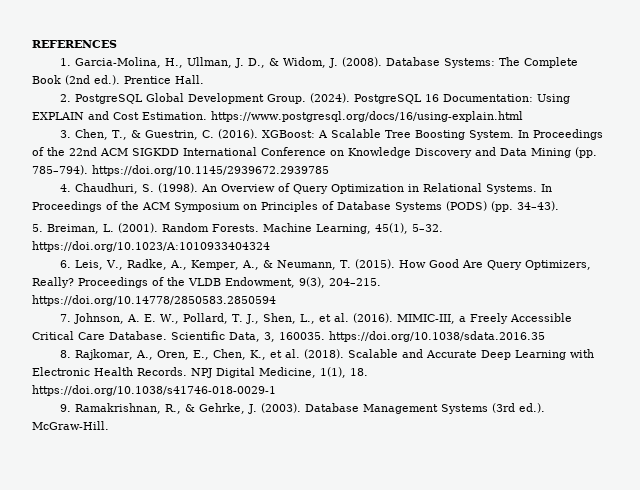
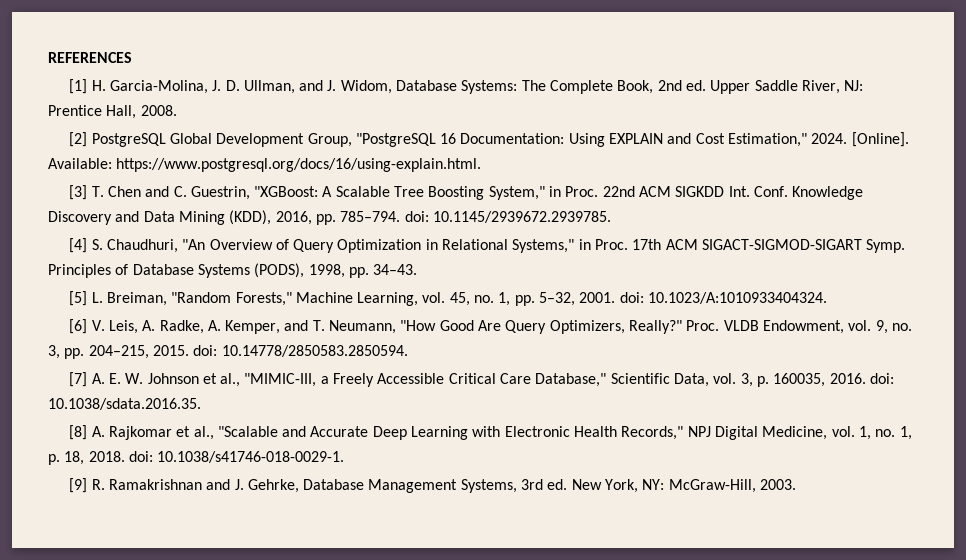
- 1. Garcia-Molina, H., Ullman, J. D., & Widom, J. (2008). Database Systems: The Complete Book (2nd ed.). Prentice Hall.
- 2. PostgreSQL Global Development Group. (2024). PostgreSQL 16 Documentation: Using EXPLAIN and Cost Estimation. https://www.postgresql.org/docs/16/using-explain.html
- 3. Chen, T., & Guestrin, C. (2016). XGBoost: A Scalable Tree Boosting System. In Proceedings of the 22nd ACM SIGKDD International Conference on Knowledge Discovery and Data Mining (pp. 785–794). https://doi.org/10.1145/2939672.2939785
- 4. Chaudhuri, S. (1998). An Overview of Query Optimization in Relational Systems. In Proceedings of the ACM Symposium on Principles of Database Systems (PODS) (pp. 34–43).
- 5. Breiman, L. (2001). Random Forests. Machine Learning, 45(1), 5–32. https://doi.org/10.1023/A:1010933404324
- 6. Leis, V., Radke, A., Kemper, A., & Neumann, T. (2015). How Good Are Query Optimizers, Really? Proceedings of the VLDB Endowment, 9(3), 204–215. https://doi.org/10.14778/2850583.2850594
- 7. Johnson, A. E. W., Pollard, T. J., Shen, L., et al. (2016). MIMIC-III, a Freely Accessible Critical Care Database. Scientific Data, 3, 160035. https://doi.org/10.1038/sdata.2016.35
- 8. Rajkomar, A., Oren, E., Chen, K., et al. (2018). Scalable and Accurate Deep Learning with Electronic Health Records. NPJ Digital Medicine, 1(1), 18. https://doi.org/10.1038/s41746-018-0029-1
- 9. Ramakrishnan, R., & Gehrke, J. (2003). Database Management Systems (3rd ed.). McGraw-Hill.
+ [1] H. Garcia-Molina, J. D. Ullman, and J. Widom, Database Systems: The Complete Book, 2nd ed. Upper Saddle River, NJ: Prentice Hall, 2008.
+ [2] PostgreSQL Global Development Group, "PostgreSQL 16 Documentation: Using EXPLAIN and Cost Estimation," 2024. [Online]. Available: https://www.postgresql.org/docs/16/using-explain.html.
+ [3] T. Chen and C. Guestrin, "XGBoost: A Scalable Tree Boosting System," in Proc. 22nd ACM SIGKDD Int. Conf. Knowledge Discovery and Data Mining (KDD), 2016, pp. 785–794. doi: 10.1145/2939672.2939785.
+ [4] S. Chaudhuri, "An Overview of Query Optimization in Relational Systems," in Proc. 17th ACM SIGACT-SIGMOD-SIGART Symp. Principles of Database Systems (PODS), 1998, pp. 34–43.
+ [5] L. Breiman, "Random Forests," Machine Learning, vol. 45, no. 1, pp. 5–32, 2001. doi: 10.1023/A:1010933404324.
+ [6] V. Leis, A. Radke, A. Kemper, and T. Neumann, "How Good Are Query Optimizers, Really?" Proc. VLDB Endowment, vol. 9, no. 3, pp. 204–215, 2015. doi: 10.14778/2850583.2850594.
+ [7] A. E. W. Johnson et al., "MIMIC-III, a Freely Accessible Critical Care Database," Scientific Data, vol. 3, p. 160035, 2016. doi: 10.1038/sdata.2016.35.
+ [8] A. Rajkomar et al., "Scalable and Accurate Deep Learning with Electronic Health Records," NPJ Digital Medicine, vol. 1, no. 1, p. 18, 2018. doi: 10.1038/s41746-018-0029-1.
+ [9] R. Ramakrishnan and J. Gehrke, Database Management Systems, 3rd ed. New York, NY: McGraw-Hill, 2003.

